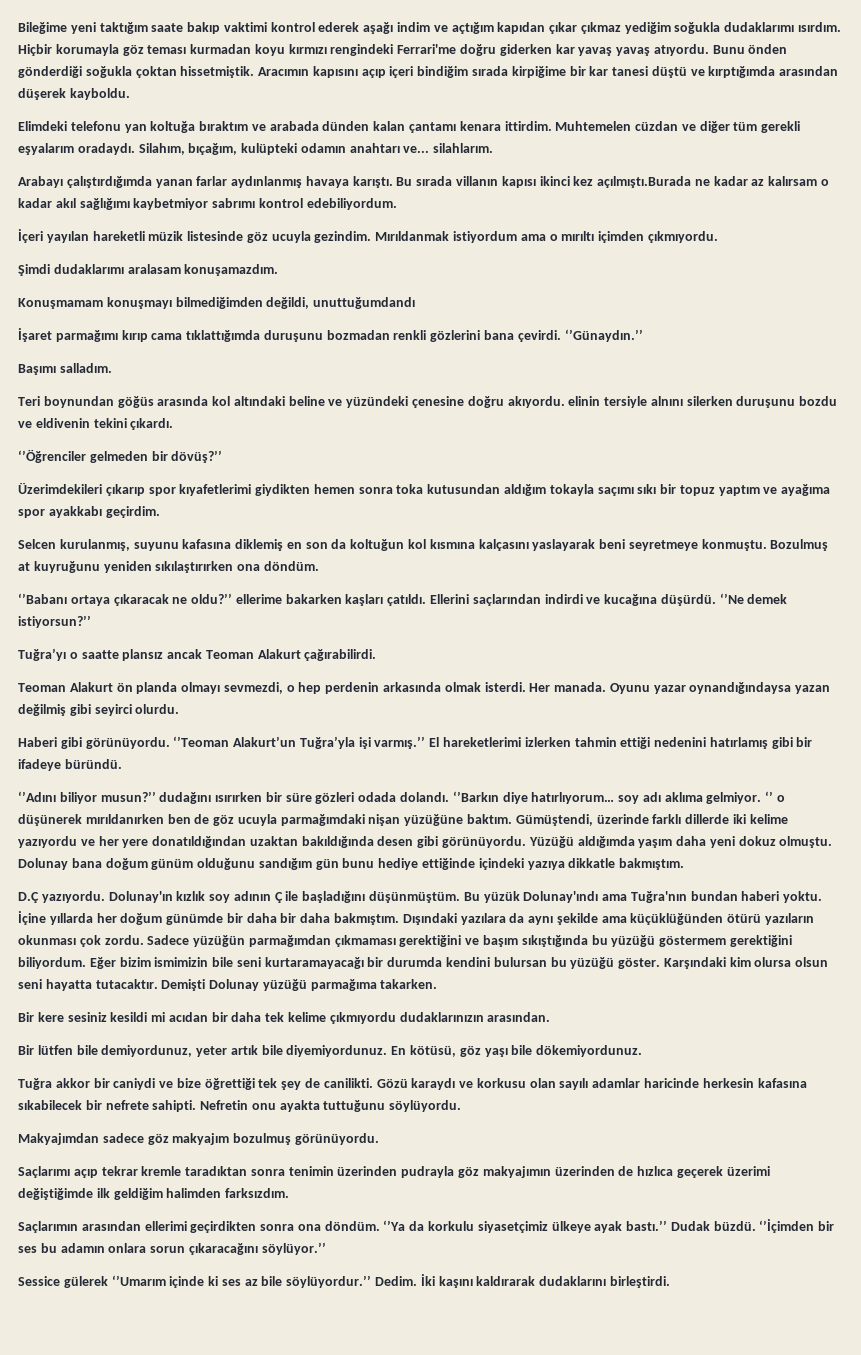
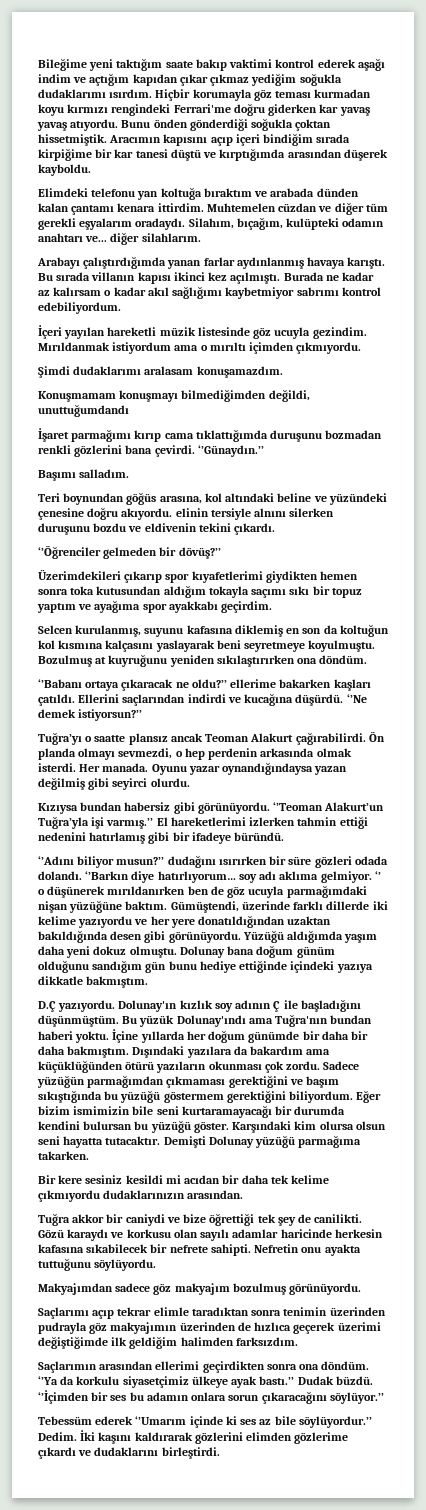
- Silahım, bıçağım, kulüpteki odamın anahtarı ve... silahlarım.
+ Silahım, bıçağım, kulüpteki odamın anahtarı ve... diğer silahlarım.
- Bu sırada villanın kapısı ikinci kez açılmıştı.Burada ne kadar az kalırsam o kadar akıl sağlığımı kaybetmiyor sabrımı kontrol edebiliyordum.
+ Bu sırada villanın kapısı ikinci kez açılmıştı. Burada ne kadar az kalırsam o kadar akıl sağlığımı kaybetmiyor sabrımı kontrol edebiliyordum.
- Teri boynundan göğüs arasında kol altındaki beline ve yüzündeki çenesine doğru akıyordu. elinin tersiyle alnını silerken duruşunu bozdu ve eldivenin tekini çıkardı.
+ Teri boynundan göğüs arasına, kol altındaki beline ve yüzündeki çenesine doğru akıyordu. elinin tersiyle alnını silerken duruşunu bozdu ve eldivenin tekini çıkardı.
- Selcen kurulanmış, suyunu kafasına diklemiş en son da koltuğun kol kısmına kalçasını yaslayarak beni seyretmeye konmuştu.
+ Selcen kurulanmış, suyunu kafasına diklemiş en son da koltuğun kol kısmına kalçasını yaslayarak beni seyretmeye koyulmuştu.
- Tuğra’yı o saatte plansız ancak Teoman Alakurt çağırabilirdi.
- Teoman Alakurt ön planda olmayı sevmezdi, o hep perdenin arkasında olmak isterdi.
+ Tuğra’yı o saatte plansız ancak Teoman Alakurt çağırabilirdi. Ön planda olmayı sevmezdi, o hep perdenin arkasında olmak isterdi.
- Haberi gibi görünüyordu.
+ Kızıysa bundan habersiz gibi görünüyordu.
- Dışındaki yazılara da aynı şekilde ama küçüklüğünden ötürü yazıların okunması çok zordu.
+ Dışındaki yazılara da bakardım ama küçüklüğünden ötürü yazıların okunması çok zordu.
- Bir lütfen bile demiyordunuz, yeter artık bile diyemiyordunuz. En kötüsü, göz yaşı bile dökemiyordunuz.
- Saçlarımı açıp tekrar kremle taradıktan sonra tenimin üzerinden pudrayla göz makyajımın üzerinden de hızlıca geçerek üzerimi değiştiğimde ilk geldiğim halimden farksızdım.
+ Saçlarımı açıp tekrar elimle taradıktan sonra tenimin üzerinden pudrayla göz makyajımın üzerinden de hızlıca geçerek üzerimi değiştiğimde ilk geldiğim halimden farksızdım.
- Sessice gülerek ‘’Umarım içinde ki ses az bile söylüyordur.’’
+ Tebessüm ederek ‘’Umarım içinde ki ses az bile söylüyordur.’’
- İki kaşını kaldırarak dudaklarını birleştirdi.
+ İki kaşını kaldırarak gözlerini elimden gözlerime çıkardı ve dudaklarını birleştirdi.

